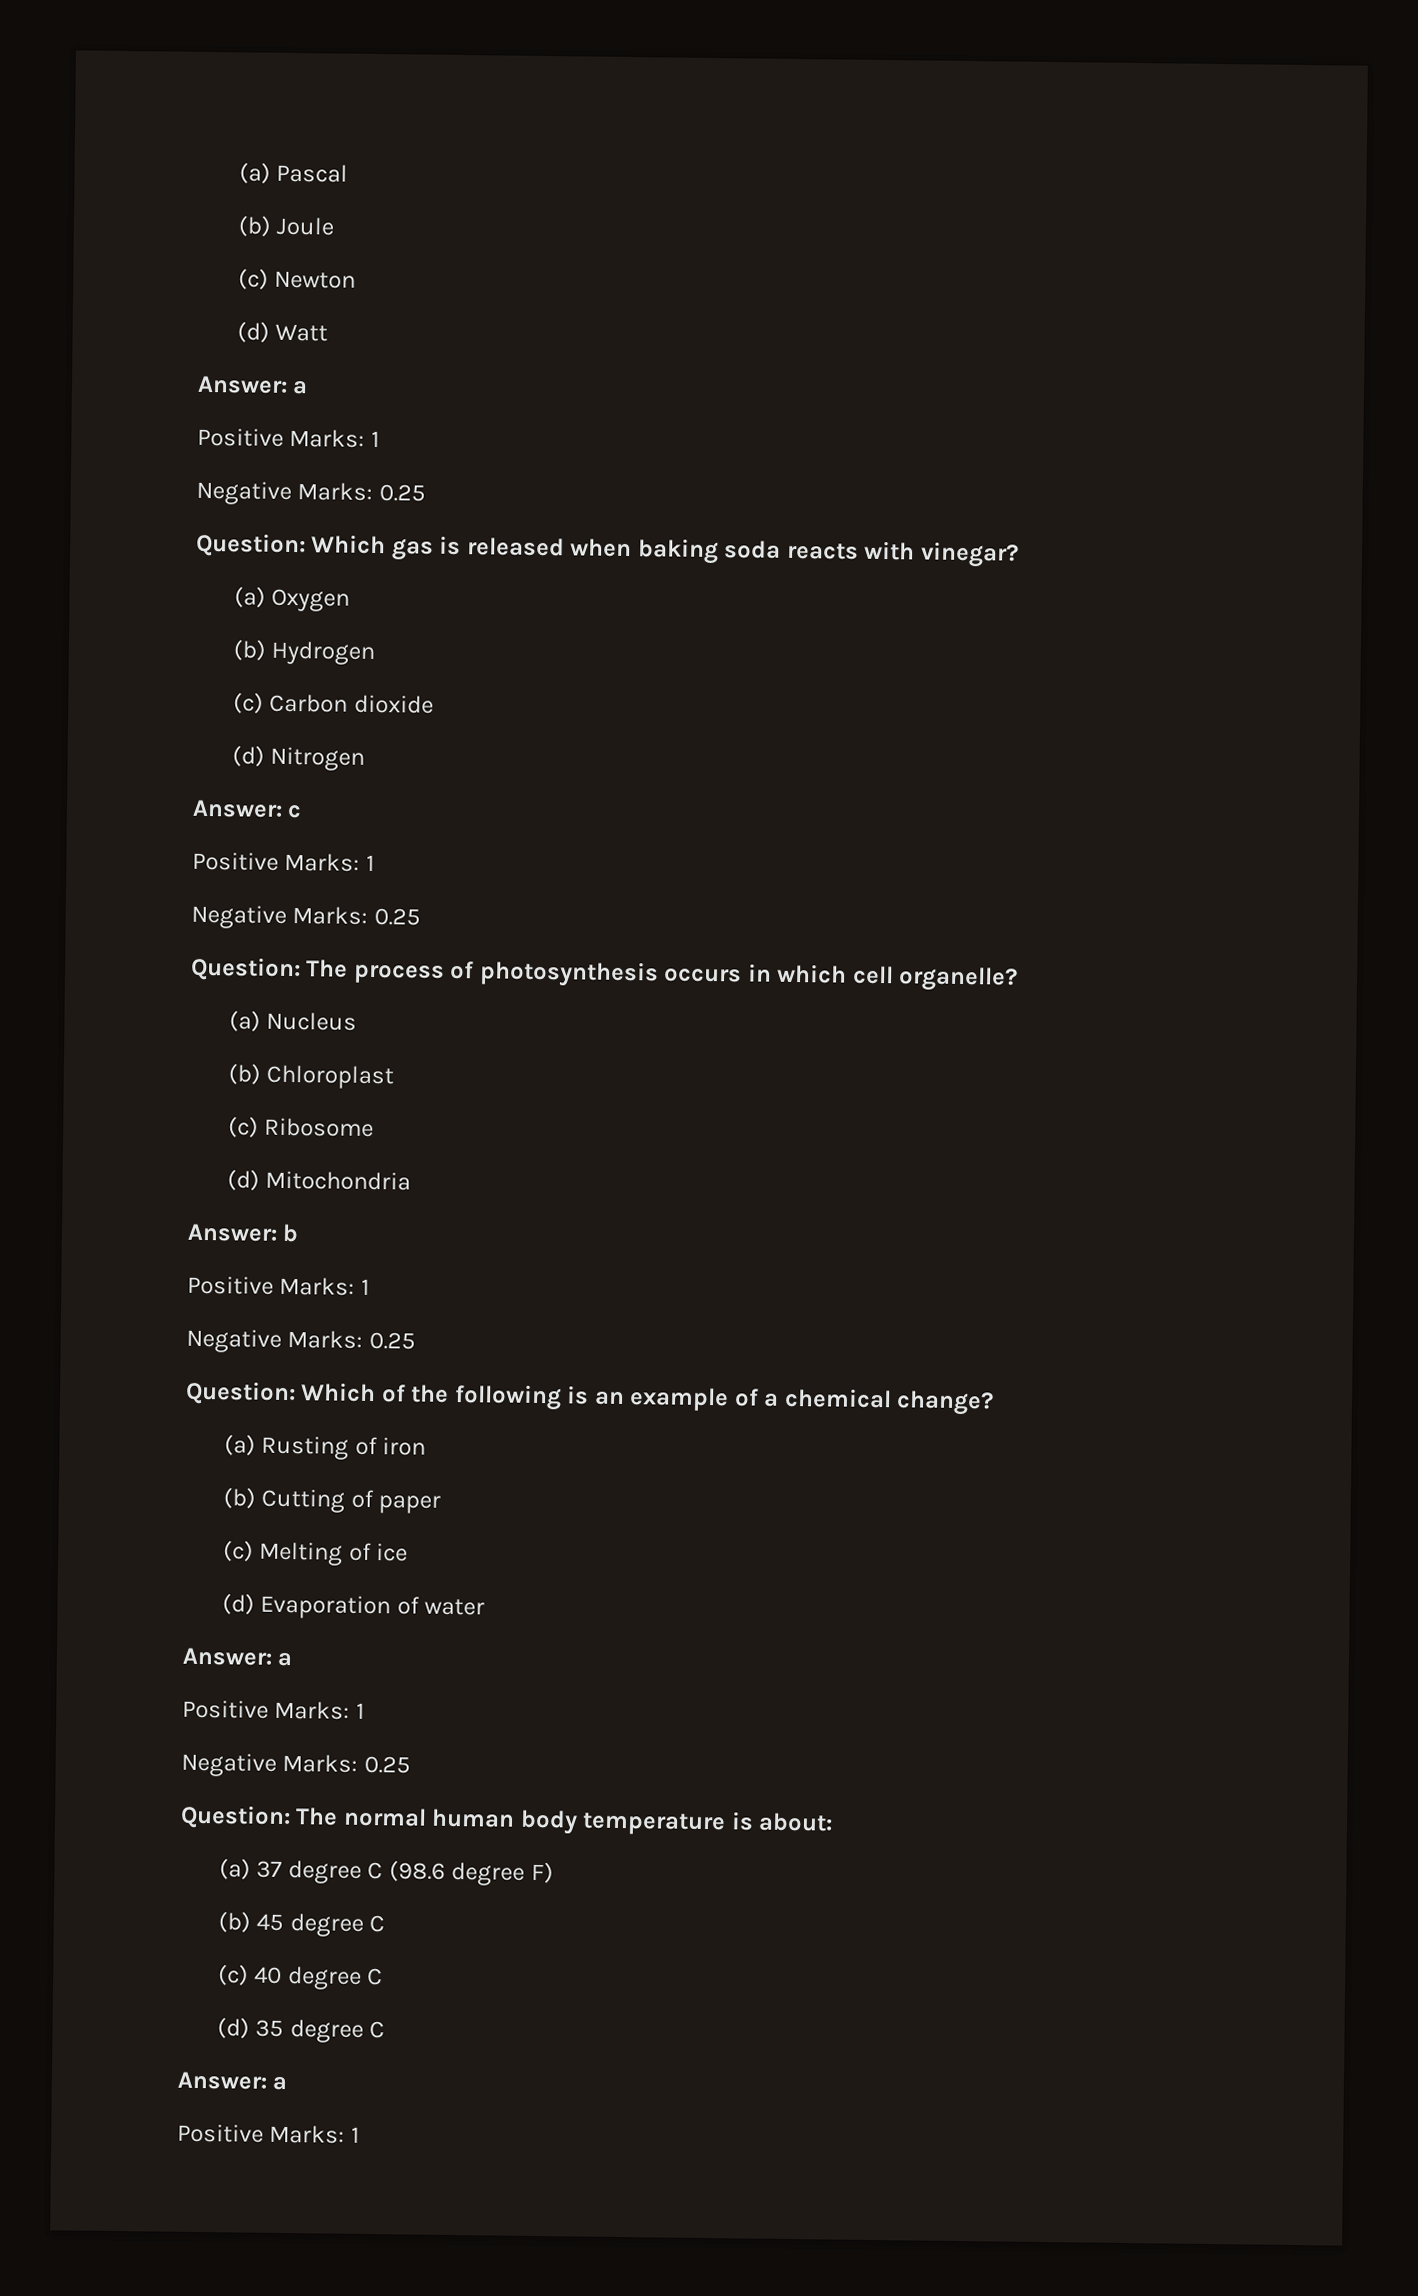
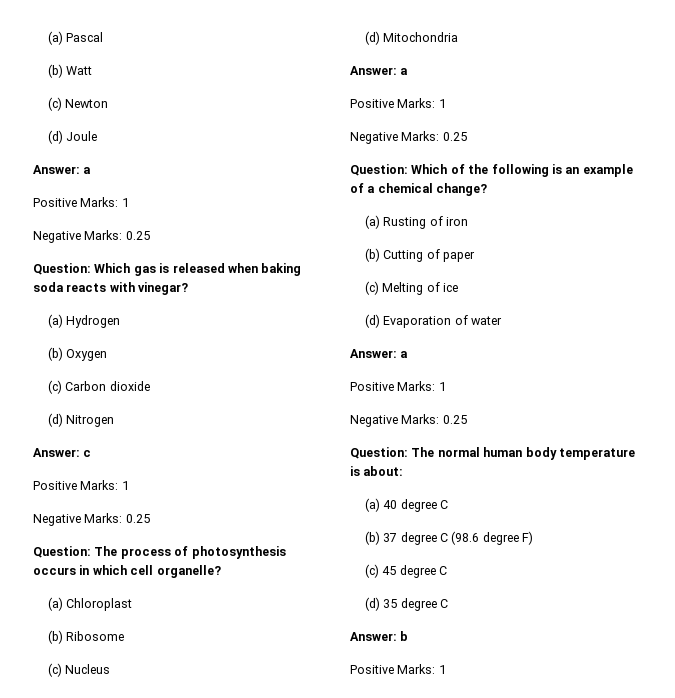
- (b) Joule
+ (b) Watt
- (d) Watt
+ (d) Joule
- (a) Oxygen
- (b) Hydrogen
+ (a) Hydrogen
+ (b) Oxygen
- (a) Nucleus
- (b) Chloroplast
- (c) Ribosome
+ (a) Chloroplast
+ (b) Ribosome
+ (c) Nucleus
  (d) Mitochondria
- Answer: b
+ Answer: a
- (a) 37 degree C (98.6 degree F)
+ (a) 40 degree C
+ (b) 37 degree C (98.6 degree F)
- (b) 45 degree C
+ (c) 45 degree C
- (c) 40 degree C
  (d) 35 degree C
- Answer: a
+ Answer: b

